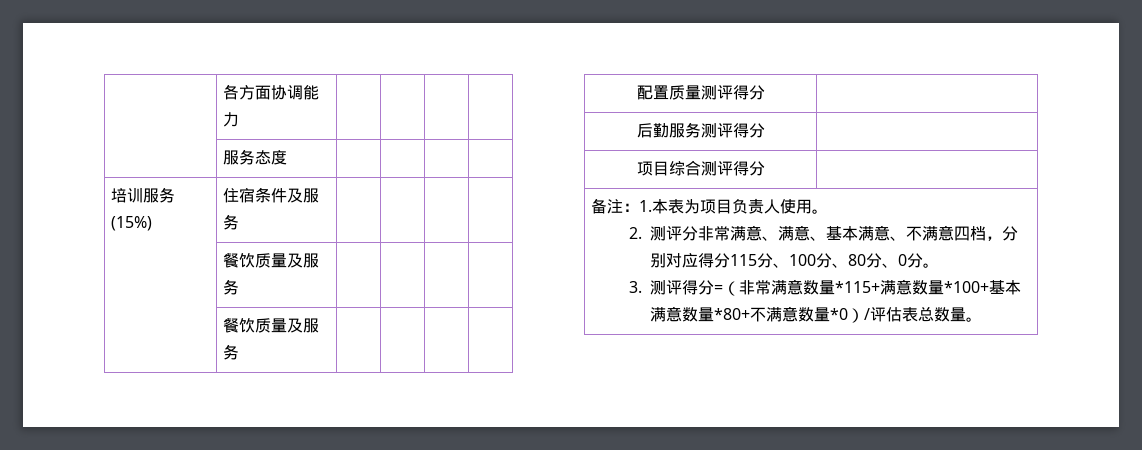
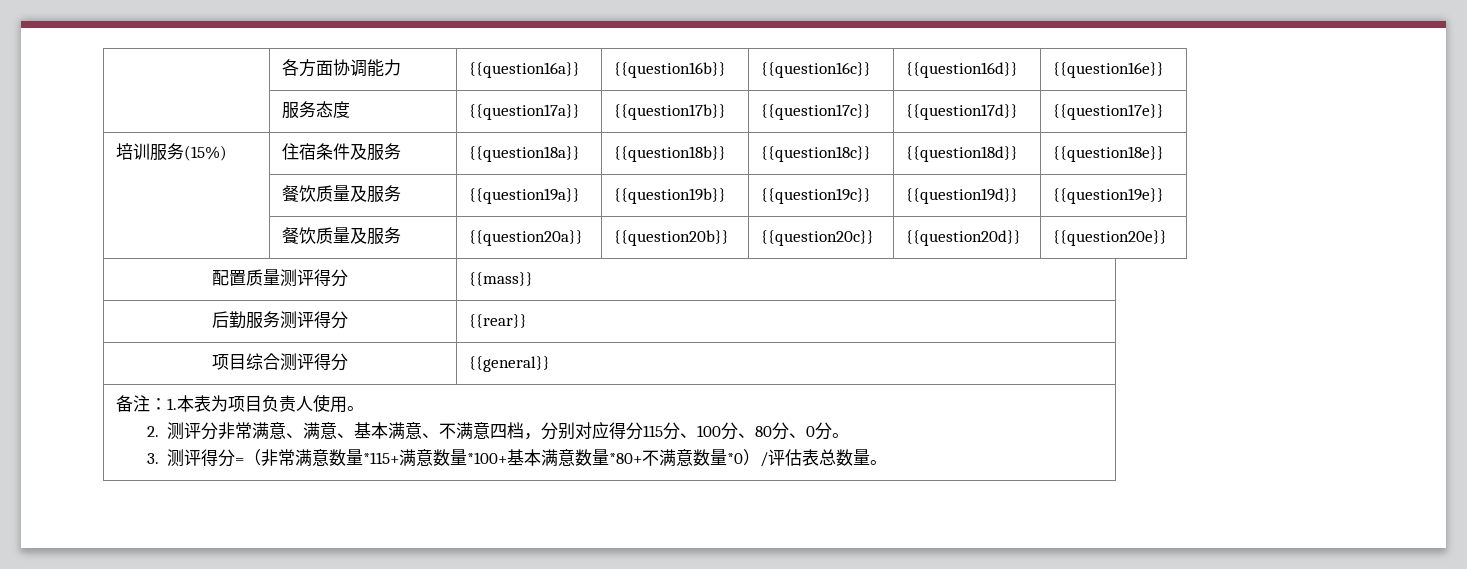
- | 各方面协调能力 | | | |
- | 服务态度 | | | |
+ | 各方面协调能力 | {{question16a}} | {{question16b}} | {{question16c}} | {{question16d}} | {{question16e}}
+ | 服务态度 | {{question17a}} | {{question17b}} | {{question17c}} | {{question17d}} | {{question17e}}
- 培训服务(15%) | 住宿条件及服务 | | | |
- | 餐饮质量及服务 | | | |
- | 餐饮质量及服务 | | | |
+ 培训服务(15%) | 住宿条件及服务 | {{question18a}} | {{question18b}} | {{question18c}} | {{question18d}} | {{question18e}}
+ | 餐饮质量及服务 | {{question19a}} | {{question19b}} | {{question19c}} | {{question19d}} | {{question19e}}
+ | 餐饮质量及服务 | {{question20a}} | {{question20b}} | {{question20c}} | {{question20d}} | {{question20e}}
- 配置质量测评得分 |
+ 配置质量测评得分 | {{mass}}
- 后勤服务测评得分 |
+ 后勤服务测评得分 | {{rear}}
- 项目综合测评得分 |
+ 项目综合测评得分 | {{general}}

